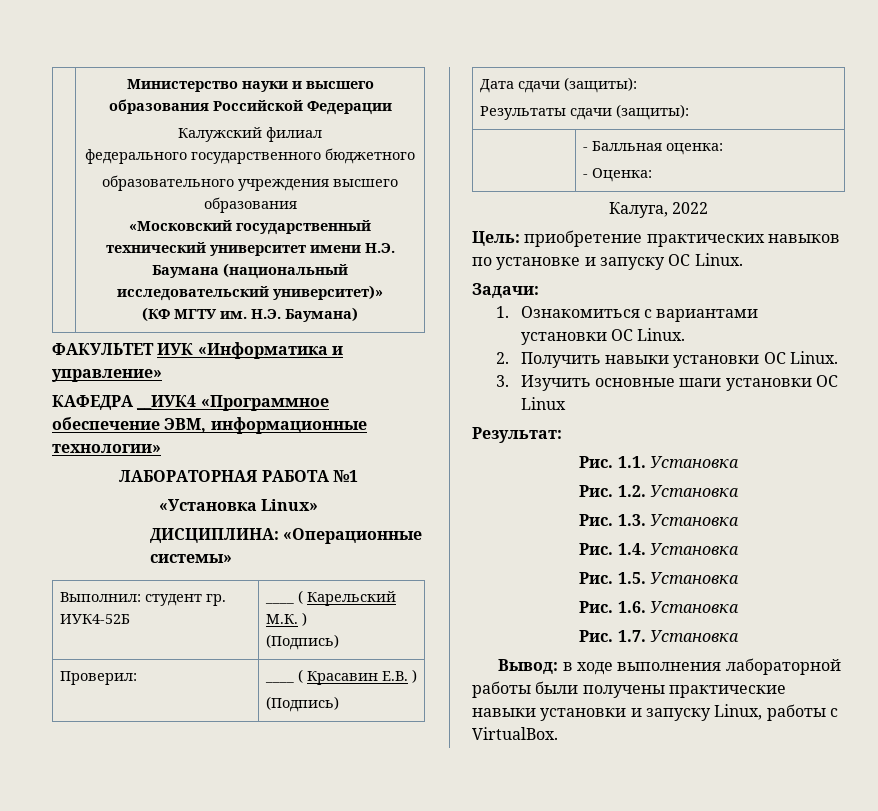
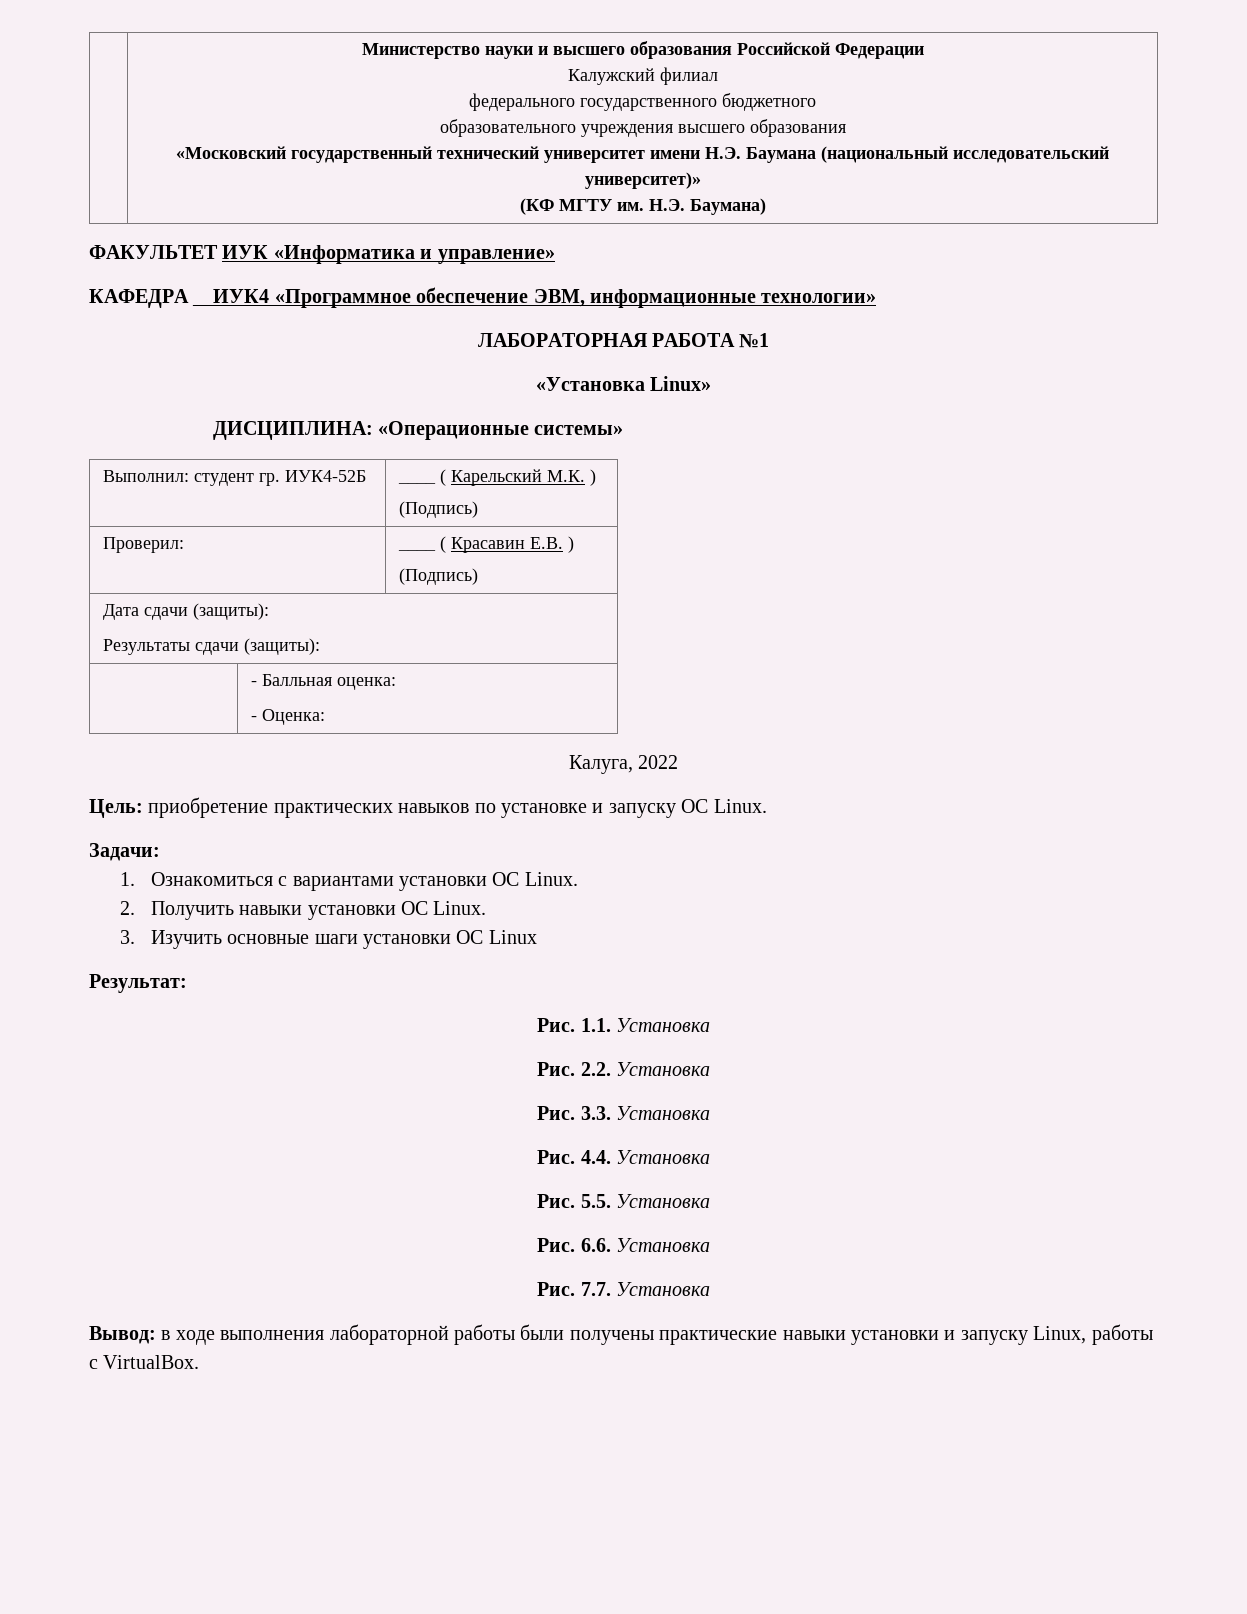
- Рис. 1.2. Установка
- Рис. 1.3. Установка
- Рис. 1.4. Установка
- Рис. 1.5. Установка
- Рис. 1.6. Установка
- Рис. 1.7. Установка
+ Рис. 2.2. Установка
+ Рис. 3.3. Установка
+ Рис. 4.4. Установка
+ Рис. 5.5. Установка
+ Рис. 6.6. Установка
+ Рис. 7.7. Установка

